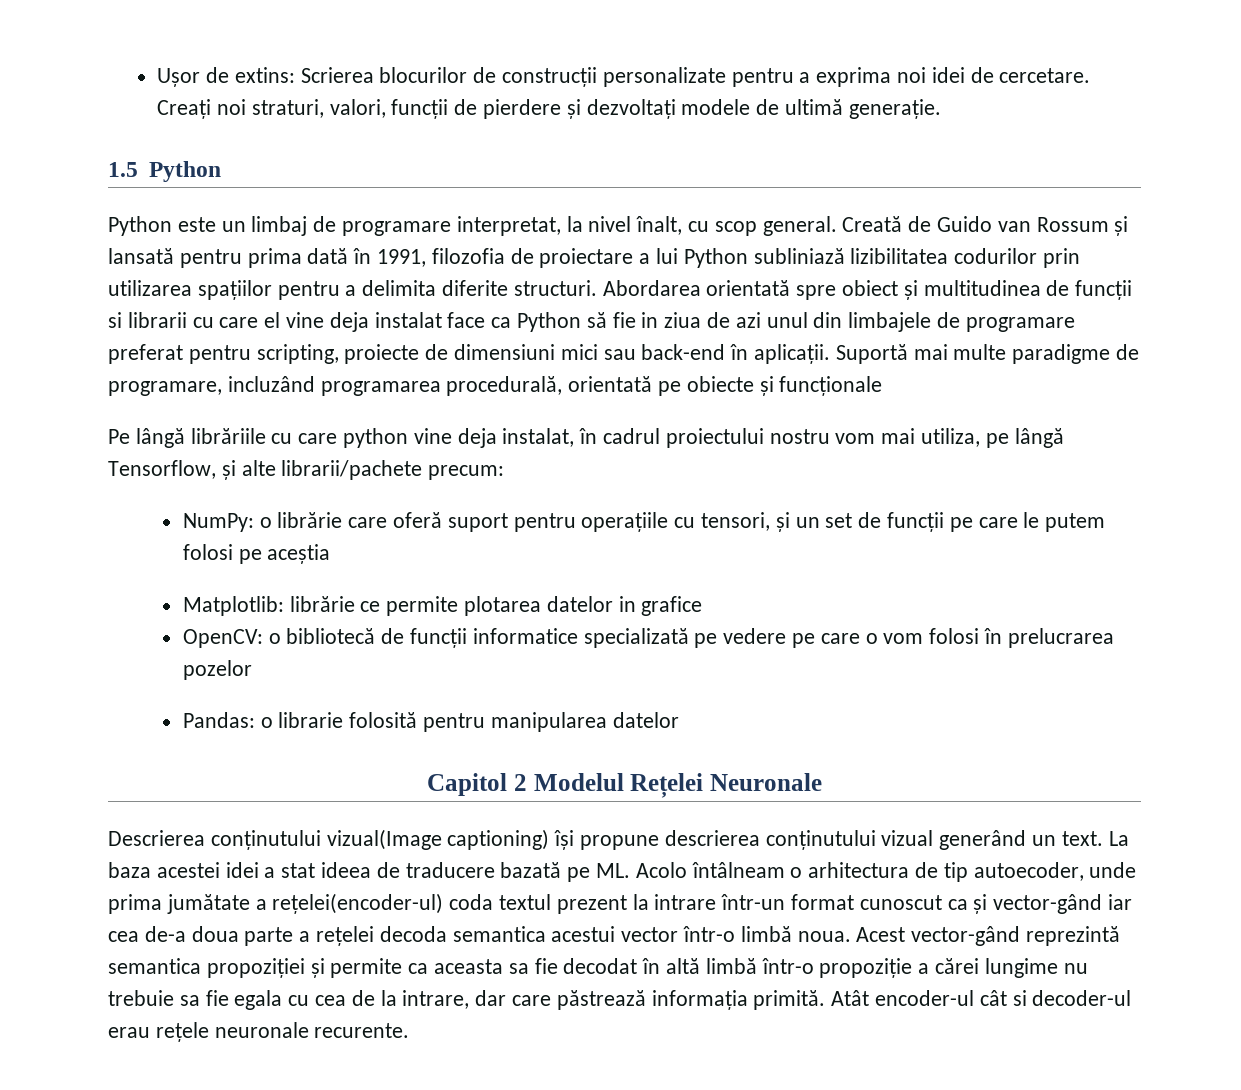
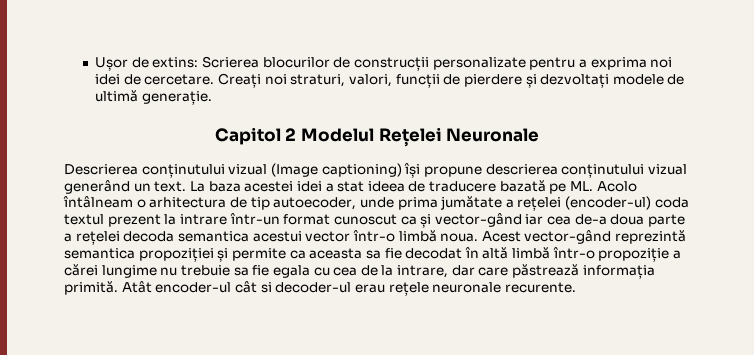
- 1.5 Python
- Python este un limbaj de programare interpretat, la nivel înalt, cu scop general. Creată de Guido van Rossum și lansată pentru prima dată în 1991, filozofia de proiectare a lui Python subliniază lizibilitatea codurilor prin utilizarea spațiilor pentru a delimita diferite structuri. Abordarea orientată spre obiect și multitudinea de funcții si librarii cu care el vine deja instalat face ca Python să fie in ziua de azi unul din limbajele de programare preferat pentru scripting, proiecte de dimensiuni mici sau back-end în aplicații. Suportă mai multe paradigme de programare, incluzând programarea procedurală, orientată pe obiecte și funcționale
- Pe lângă librăriile cu care python vine deja instalat, în cadrul proiectului nostru vom mai utiliza, pe lângă Tensorflow, și alte librarii/pachete precum:
- NumPy: o librărie care oferă suport pentru operațiile cu tensori, și un set de funcții pe care le putem folosi pe aceștia
- Matplotlib: librărie ce permite plotarea datelor in grafice
- OpenCV: o bibliotecă de funcții informatice specializată pe vedere pe care o vom folosi în prelucrarea pozelor
- Pandas: o librarie folosită pentru manipularea datelor
- Descrierea conținutului vizual(Image captioning) își propune descrierea conținutului vizual generând un text.
+ Descrierea conținutului vizual (Image captioning) își propune descrierea conținutului vizual generând un text.
- La baza acestei idei a stat ideea de traducere bazată pe ML. Acolo întâlneam o arhitectura de tip autoecoder, unde prima jumătate a rețelei(encoder-ul) coda textul prezent la intrare într-un format cunoscut ca și vector-gând iar cea de-a doua parte a rețelei decoda semantica acestui vector într-o limbă noua.
+ La baza acestei idei a stat ideea de traducere bazată pe ML. Acolo întâlneam o arhitectura de tip autoecoder, unde prima jumătate a rețelei (encoder-ul) coda textul prezent la intrare într-un format cunoscut ca și vector-gând iar cea de-a doua parte a rețelei decoda semantica acestui vector într-o limbă noua.

